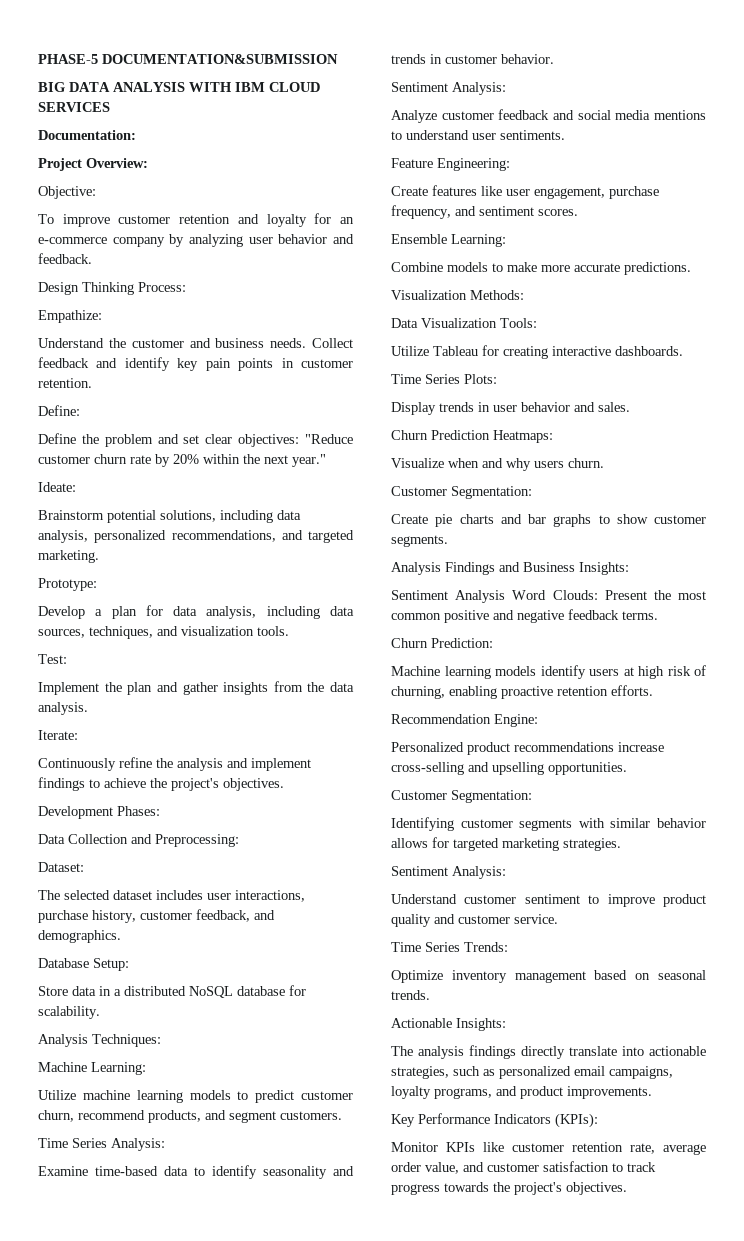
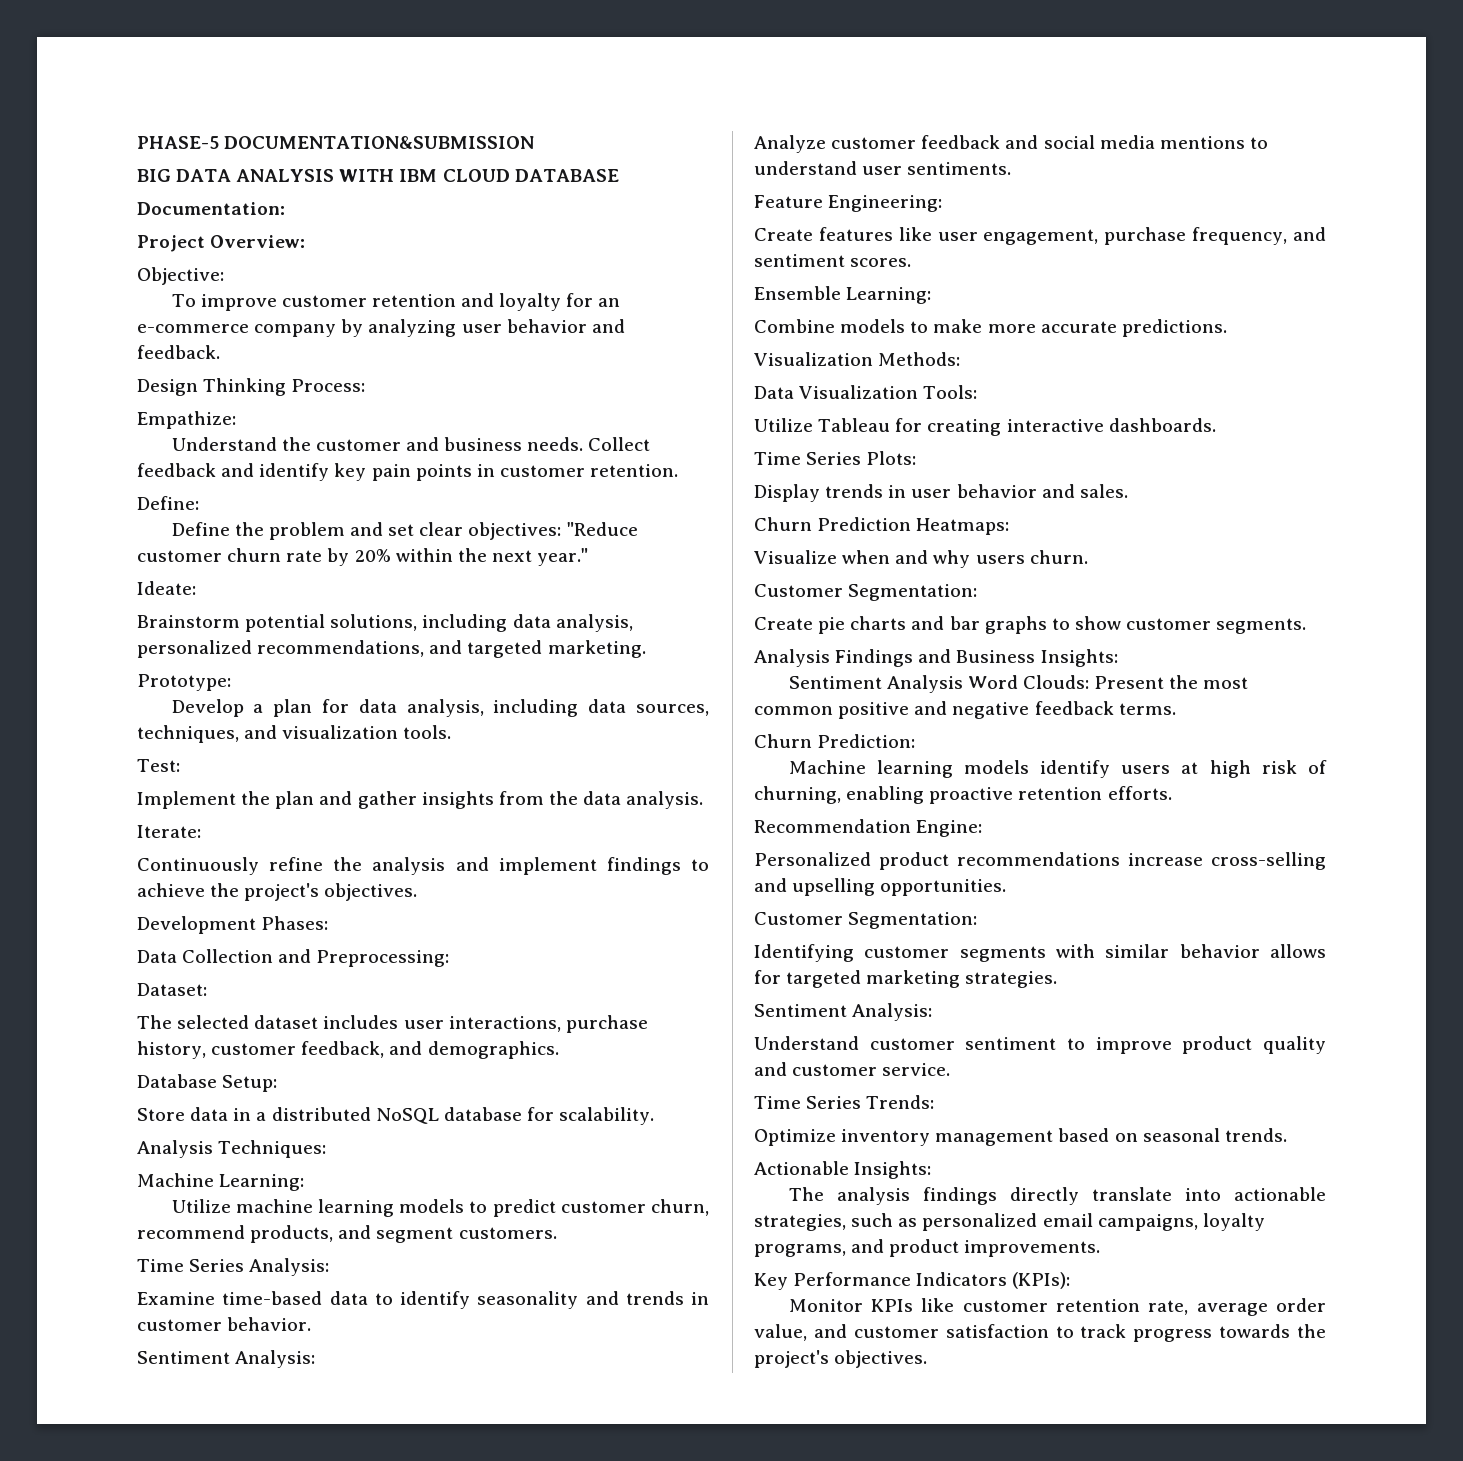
- BIG DATA ANALYSIS WITH IBM CLOUD SERVICES
+ BIG DATA ANALYSIS WITH IBM CLOUD DATABASE

